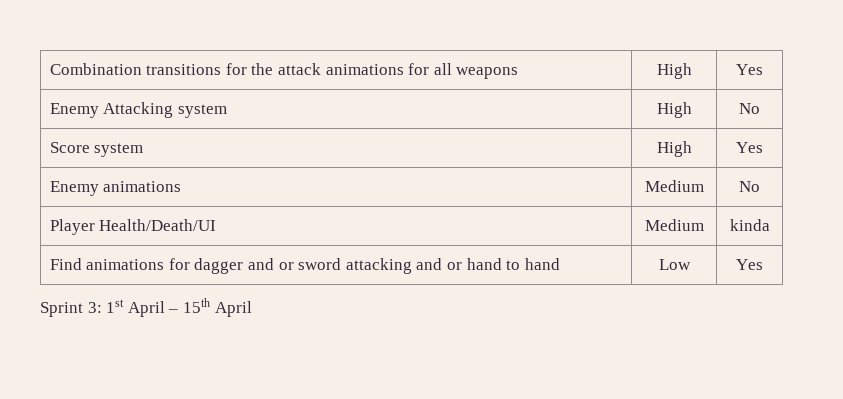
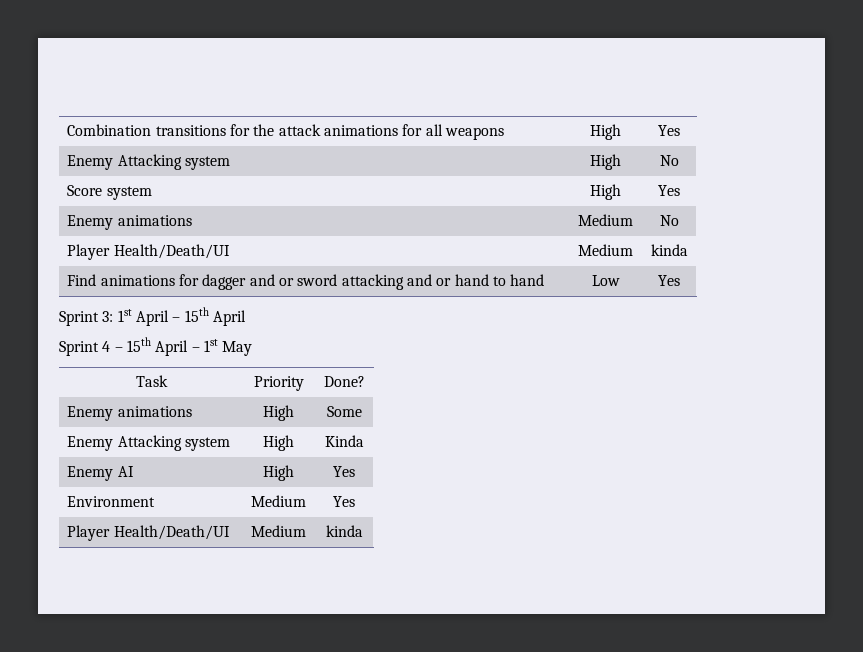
+ Sprint 4 – 15th April – 1st May
+ Task | Priority | Done?
+ Enemy animations | High | Some
+ Enemy Attacking system | High | Kinda
+ Enemy AI | High | Yes
+ Environment | Medium | Yes
+ Player Health/Death/UI | Medium | kinda

